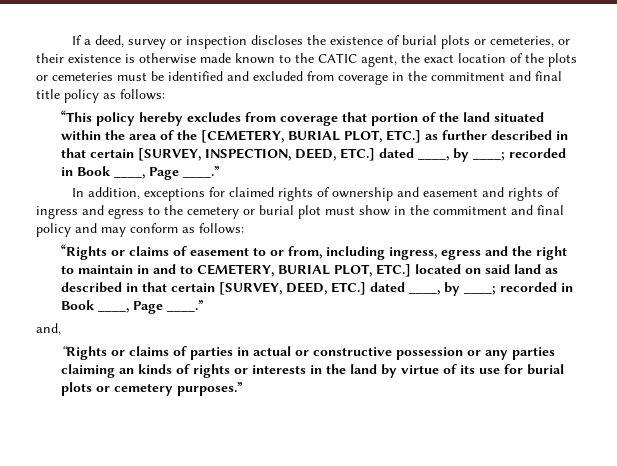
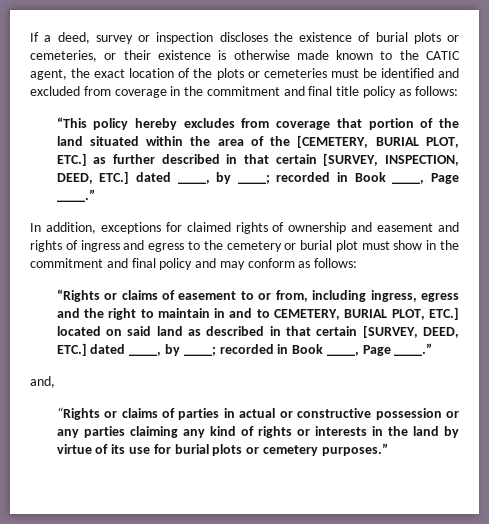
- “Rights or claims of parties in actual or constructive possession or any parties claiming an kinds of rights or interests in the land by virtue of its use for burial plots or cemetery purposes.”
+ “Rights or claims of parties in actual or constructive possession or any parties claiming any kind of rights or interests in the land by virtue of its use for burial plots or cemetery purposes.”

